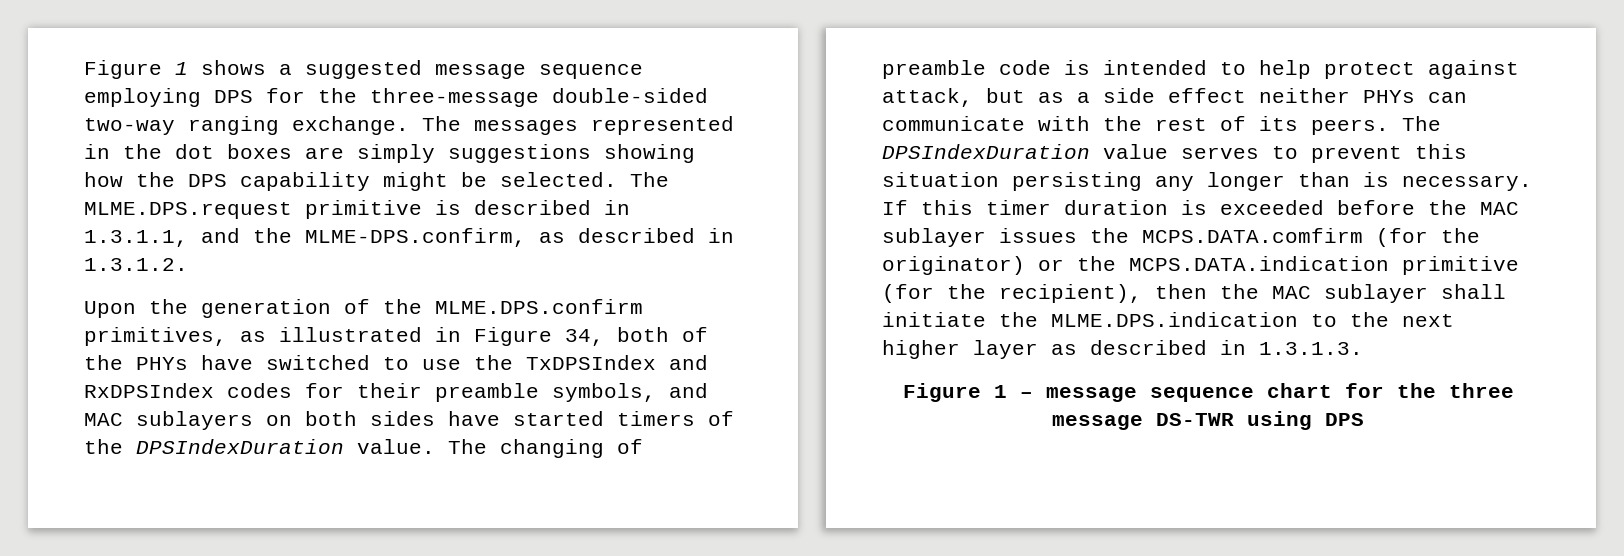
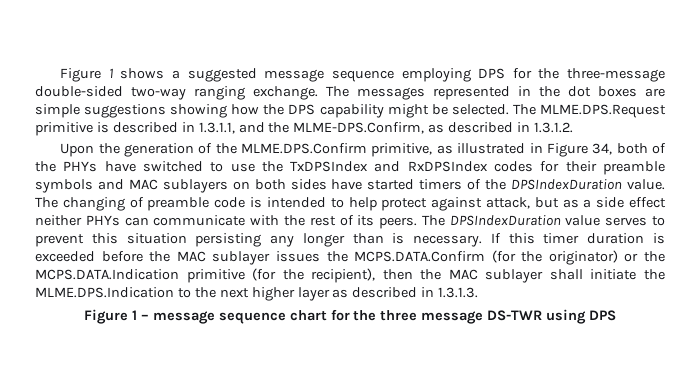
- The messages represented in the dot boxes are simply suggestions showing how the DPS capability might be selected.
+ The messages represented in the dot boxes are simple suggestions showing how the DPS capability might be selected.
- The MLME.DPS.request primitive is described in 1.3.1.1, and the MLME-DPS.confirm, as described in 1.3.1.2.
+ The MLME.DPS.Request primitive is described in 1.3.1.1, and the MLME-DPS.Confirm, as described in 1.3.1.2.
- Upon the generation of the MLME.DPS.confirm primitives, as illustrated in Figure 34, both of the PHYs have switched to use the TxDPSIndex and RxDPSIndex codes for their preamble symbols, and MAC sublayers on both sides have started timers of the DPSIndexDuration value.
+ Upon the generation of the MLME.DPS.Confirm primitive, as illustrated in Figure 34, both of the PHYs have switched to use the TxDPSIndex and RxDPSIndex codes for their preamble symbols and MAC sublayers on both sides have started timers of the DPSIndexDuration value.
- If this timer duration is exceeded before the MAC sublayer issues the MCPS.DATA.comfirm (for the originator) or the MCPS.DATA.indication primitive (for the recipient), then the MAC sublayer shall initiate the MLME.DPS.indication to the next higher layer as described in 1.3.1.3.
+ If this timer duration is exceeded before the MAC sublayer issues the MCPS.DATA.Confirm (for the originator) or the MCPS.DATA.Indication primitive (for the recipient), then the MAC sublayer shall initiate the MLME.DPS.Indication to the next higher layer as described in 1.3.1.3.

